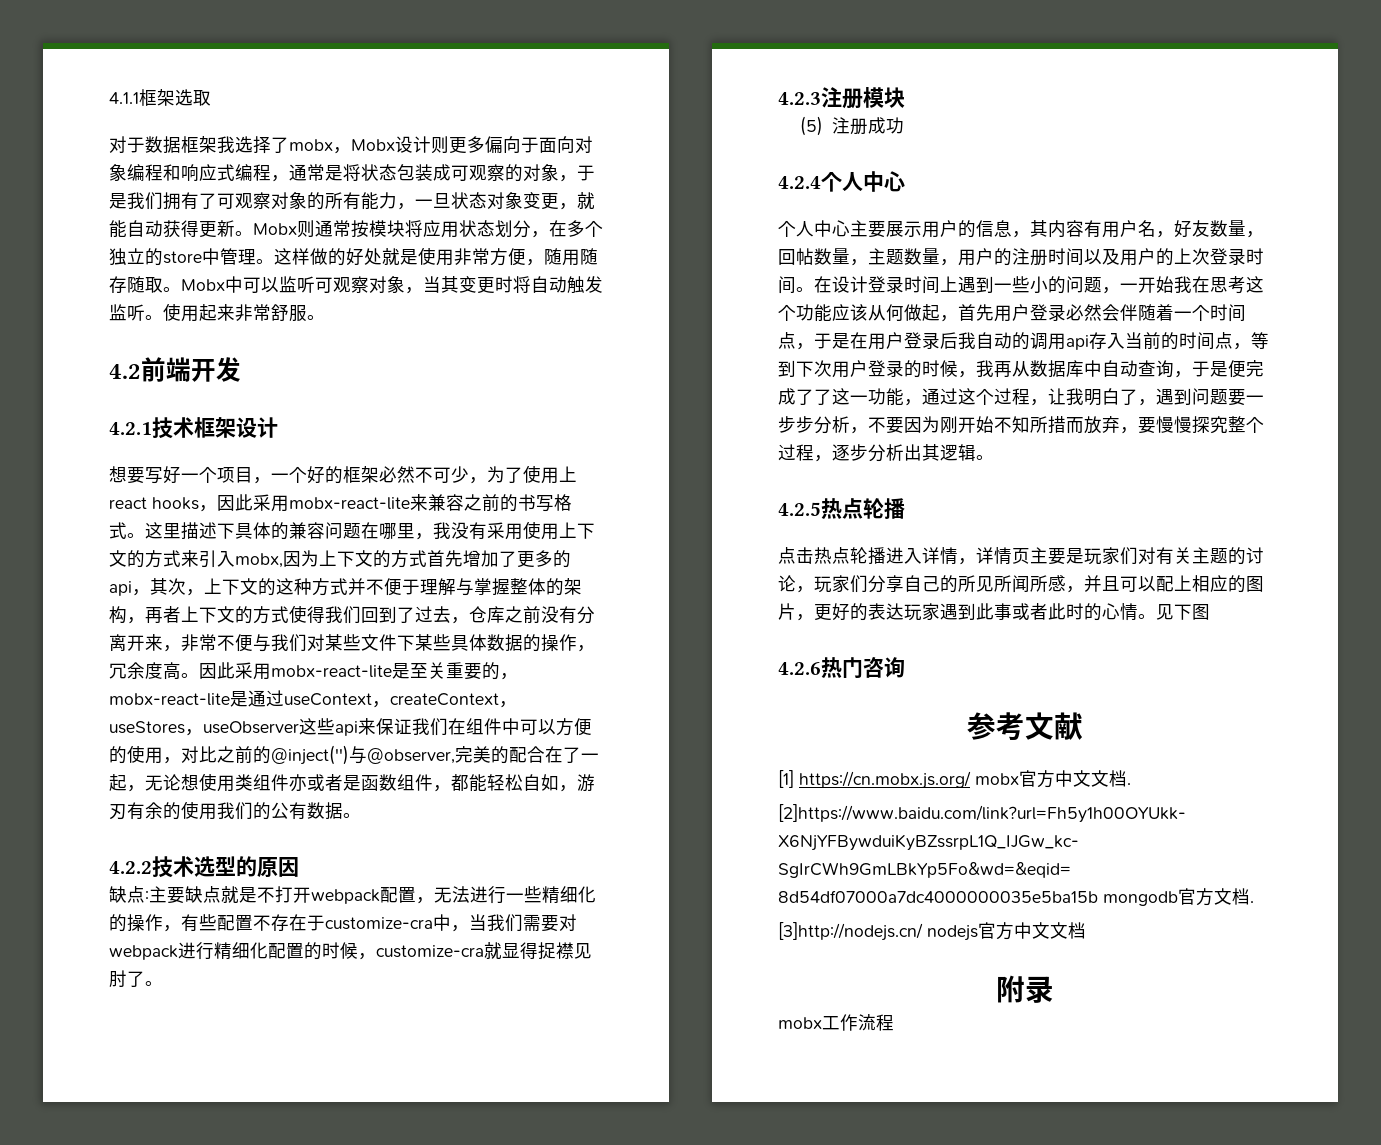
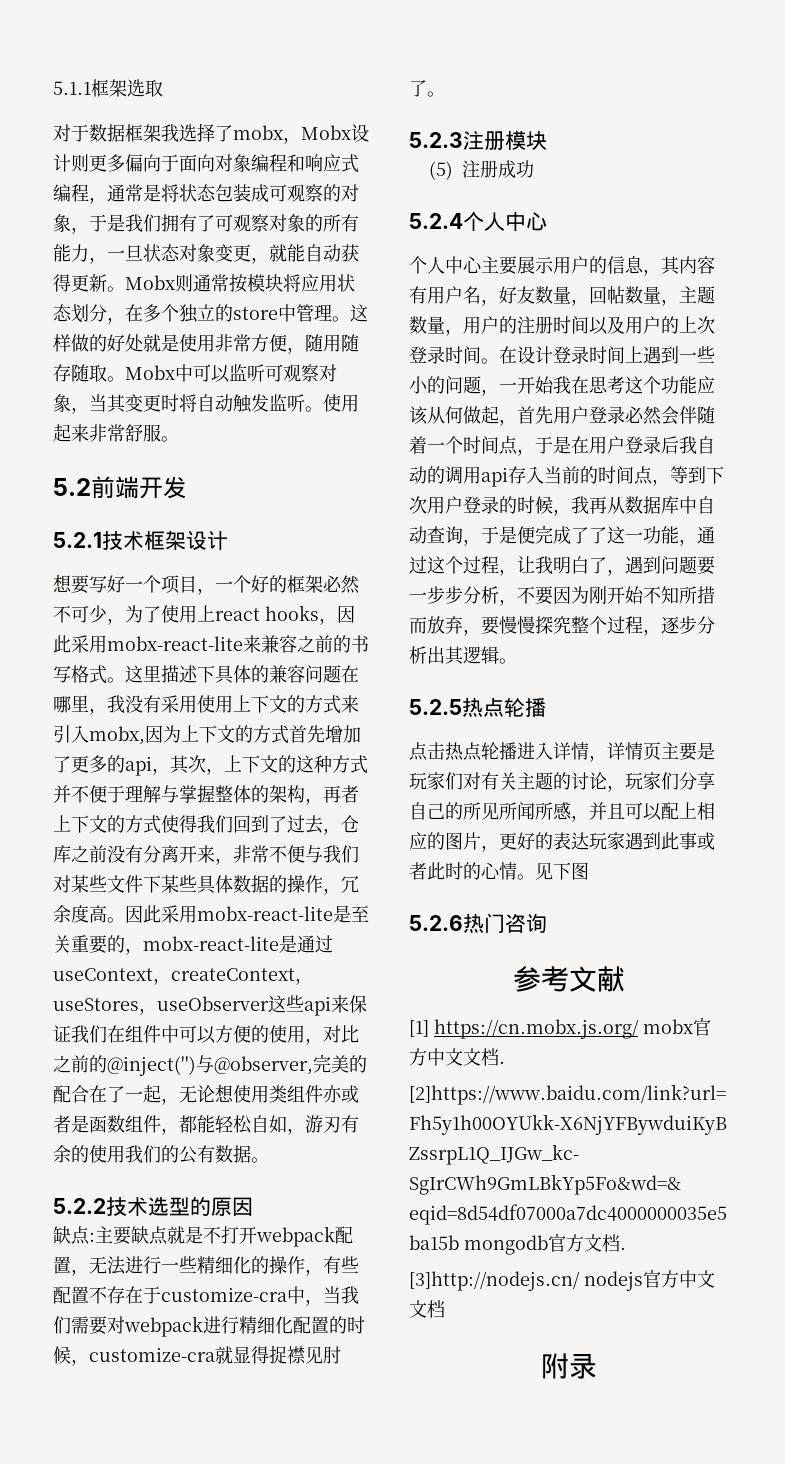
- 4.1.1框架选取
+ 5.1.1框架选取
- 4.2前端开发
+ 5.2前端开发
- 4.2.1技术框架设计
+ 5.2.1技术框架设计
- 4.2.2技术选型的原因
+ 5.2.2技术选型的原因
- 4.2.3注册模块
+ 5.2.3注册模块
- 4.2.4个人中心
+ 5.2.4个人中心
- 4.2.5热点轮播
+ 5.2.5热点轮播
- 4.2.6热门咨询
+ 5.2.6热门咨询
- mobx工作流程

